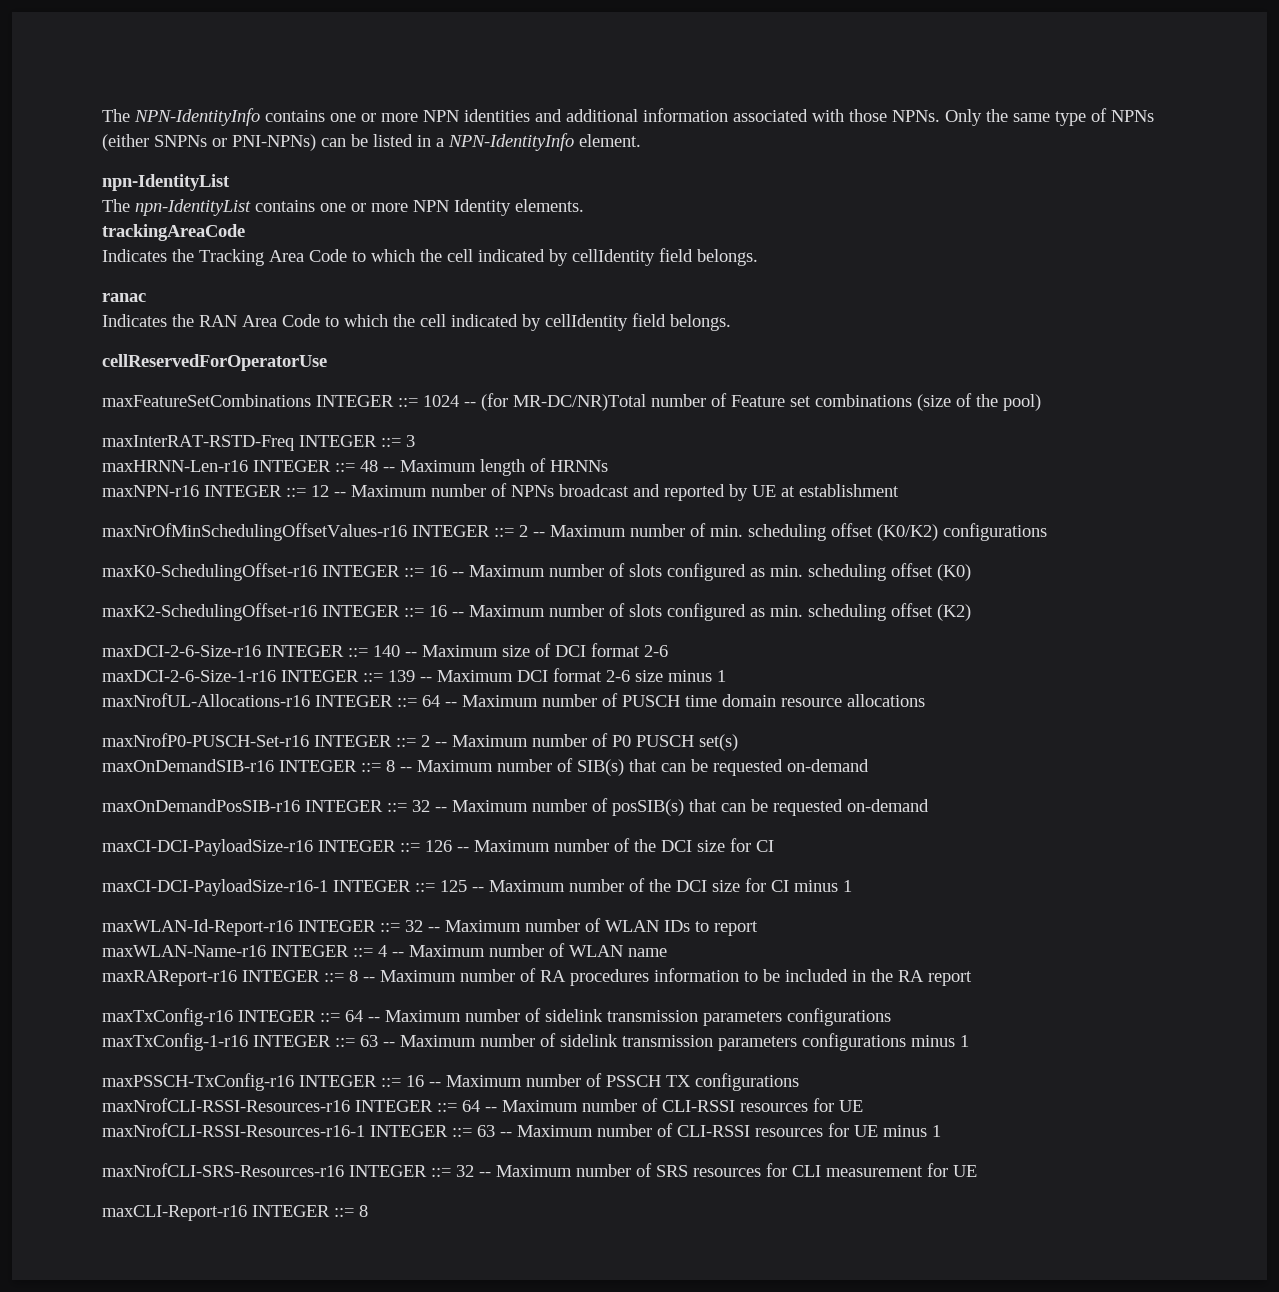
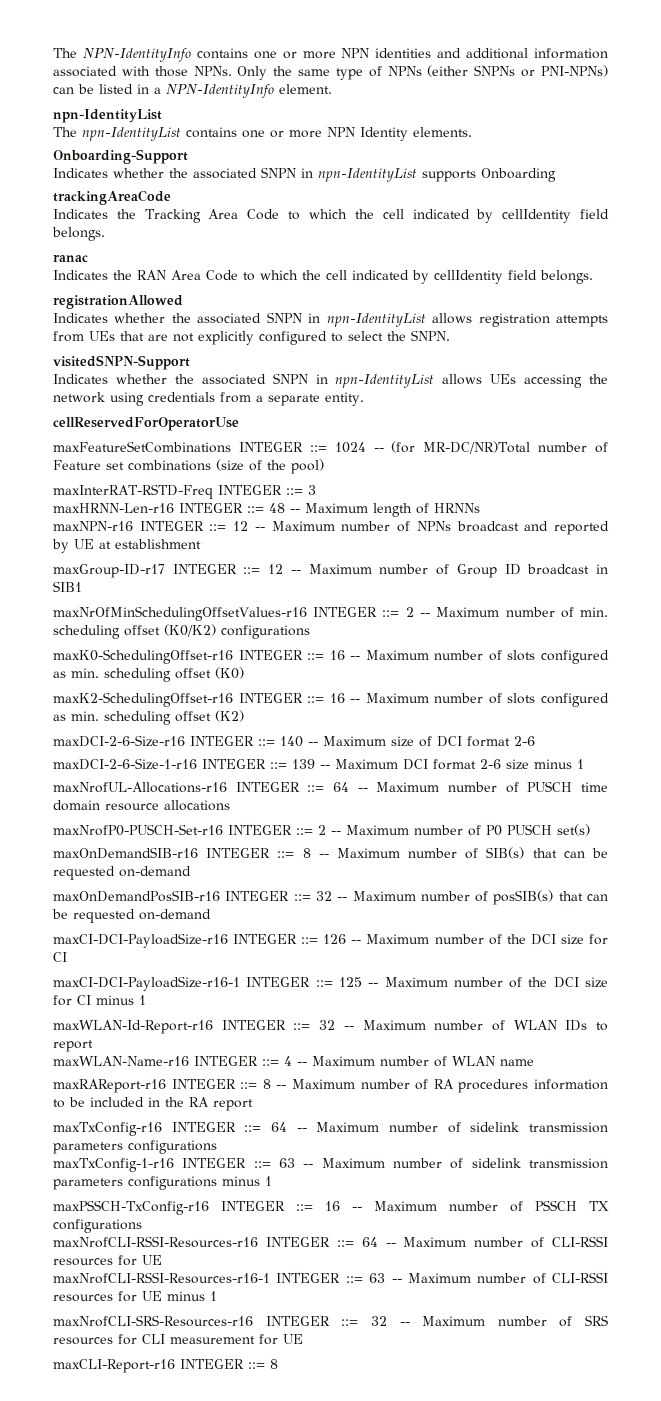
+ Onboarding-Support
+ Indicates whether the associated SNPN in npn-IdentityList supports Onboarding
+ registrationAllowed
+ Indicates whether the associated SNPN in npn-IdentityList allows registration attempts from UEs that are not explicitly configured to select the SNPN.
+ visitedSNPN-Support
+ Indicates whether the associated SNPN in npn-IdentityList allows UEs accessing the network using credentials from a separate entity.
+ maxGroup-ID-r17 INTEGER ::= 12 -- Maximum number of Group ID broadcast in SIB1

